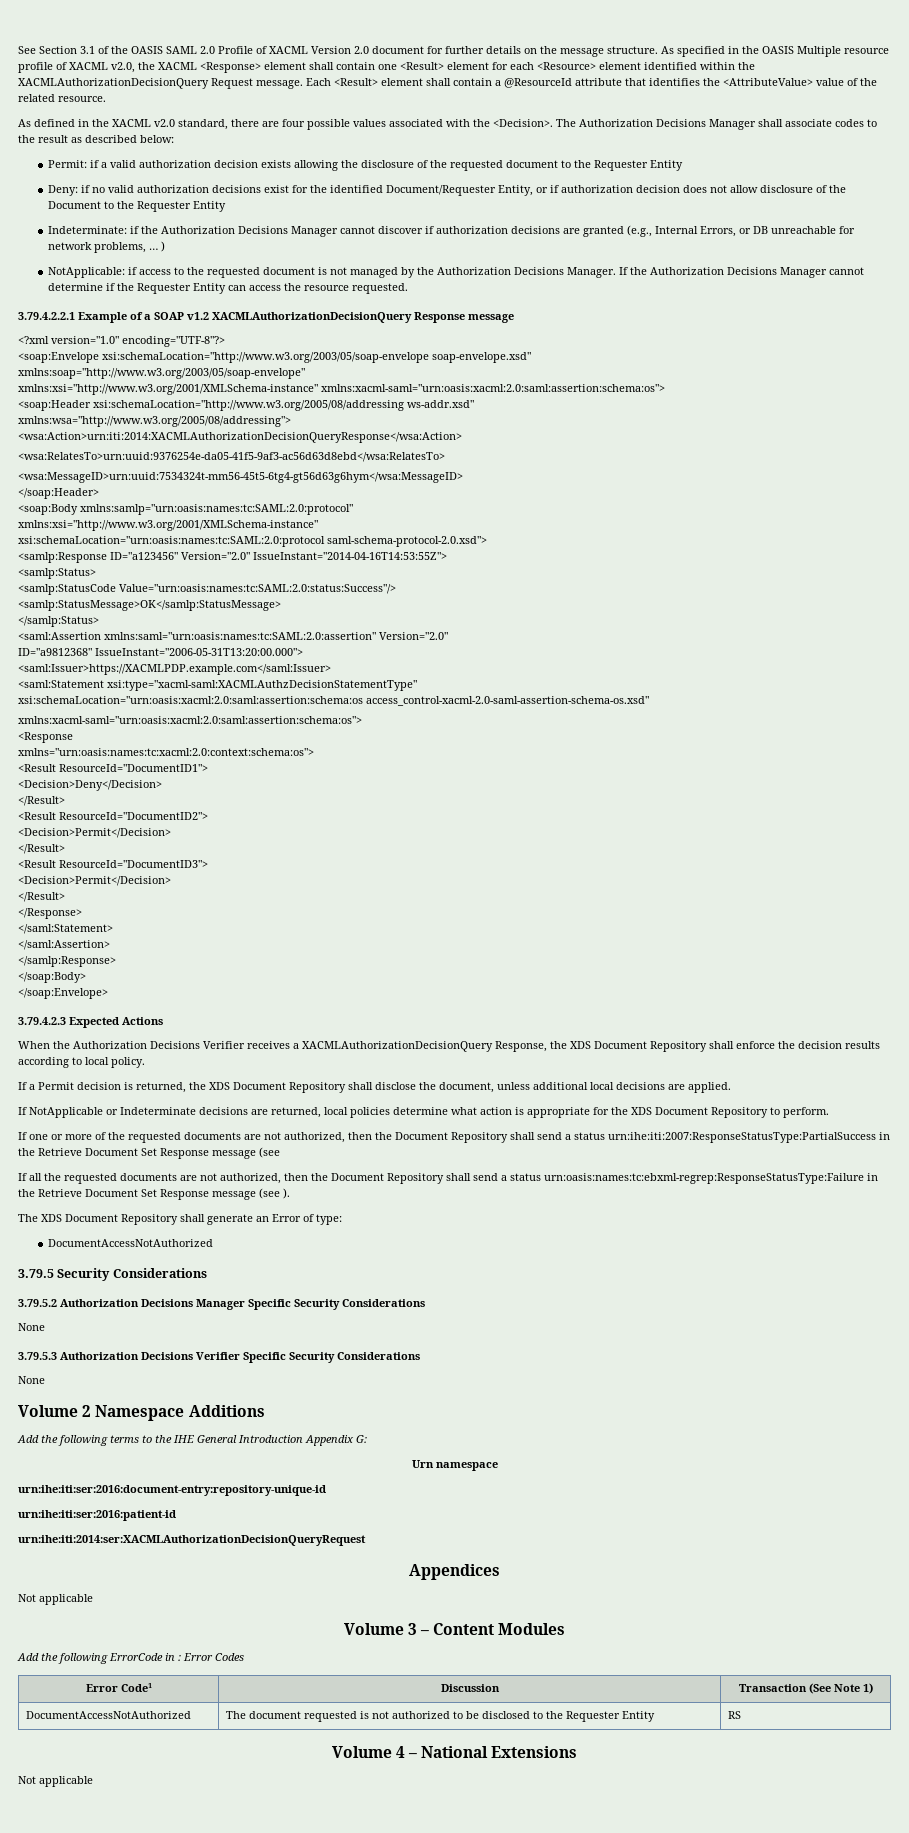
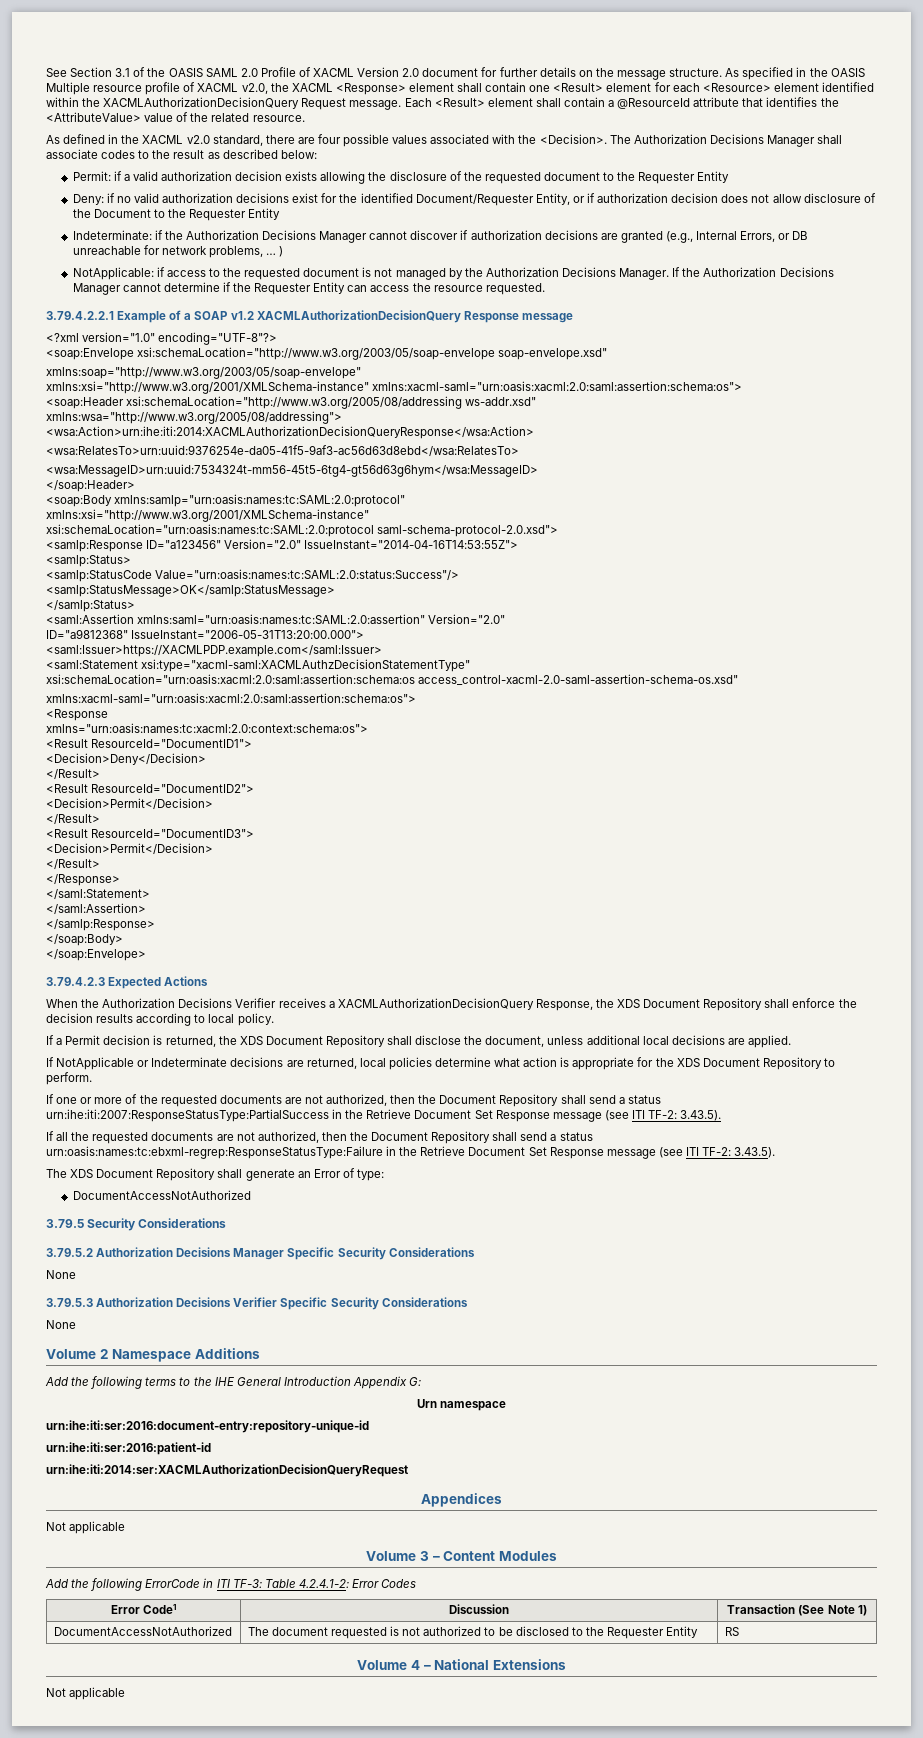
- <wsa:Action>urn:iti:2014:XACMLAuthorizationDecisionQueryResponse</wsa:Action>
+ <wsa:Action>urn:ihe:iti:2014:XACMLAuthorizationDecisionQueryResponse</wsa:Action>
- If one or more of the requested documents are not authorized, then the Document Repository shall send a status urn:ihe:iti:2007:ResponseStatusType:PartialSuccess in the Retrieve Document Set Response message (see
+ If one or more of the requested documents are not authorized, then the Document Repository shall send a status urn:ihe:iti:2007:ResponseStatusType:PartialSuccess in the Retrieve Document Set Response message (see ITI TF-2: 3.43.5).
- If all the requested documents are not authorized, then the Document Repository shall send a status urn:oasis:names:tc:ebxml-regrep:ResponseStatusType:Failure in the Retrieve Document Set Response message (see ).
+ If all the requested documents are not authorized, then the Document Repository shall send a status urn:oasis:names:tc:ebxml-regrep:ResponseStatusType:Failure in the Retrieve Document Set Response message (see ITI TF-2: 3.43.5).
- Add the following ErrorCode in : Error Codes
+ Add the following ErrorCode in ITI TF-3: Table 4.2.4.1-2: Error Codes

